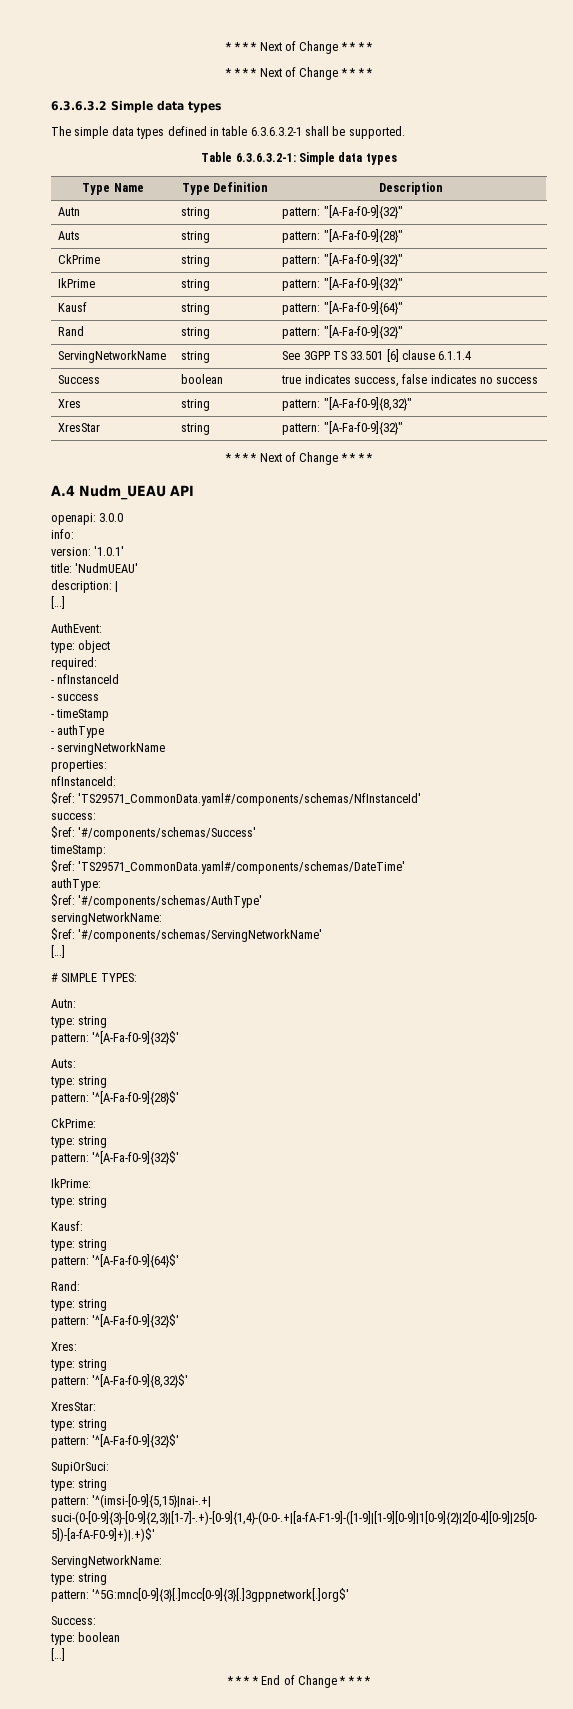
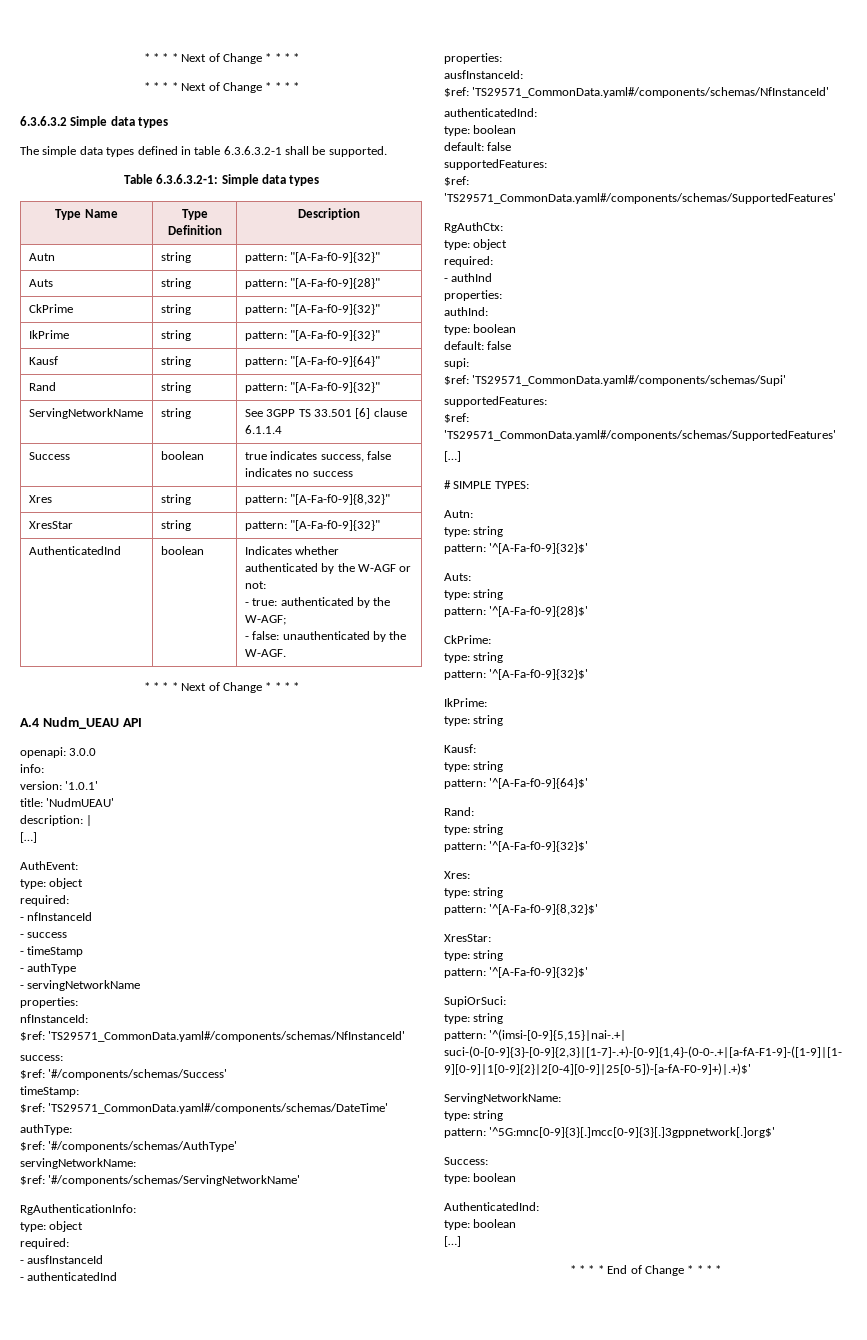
+ AuthenticatedInd | boolean | Indicates whether authenticated by the W-AGF or not:
+ - true: authenticated by the W-AGF;
+ - false: unauthenticated by the W-AGF.
+ RgAuthenticationInfo:
+ type: object
+ required:
+ - ausfInstanceId
+ - authenticatedInd
+ properties:
+ ausfInstanceId:
+ $ref: 'TS29571_CommonData.yaml#/components/schemas/NfInstanceId'
+ authenticatedInd:
+ type: boolean
+ default: false
+ supportedFeatures:
+ $ref: 'TS29571_CommonData.yaml#/components/schemas/SupportedFeatures'
+ RgAuthCtx:
+ type: object
+ required:
+ - authInd
+ properties:
+ authInd:
+ type: boolean
+ default: false
+ supi:
+ $ref: 'TS29571_CommonData.yaml#/components/schemas/Supi'
+ supportedFeatures:
+ $ref: 'TS29571_CommonData.yaml#/components/schemas/SupportedFeatures'
+ AuthenticatedInd:
+ type: boolean

